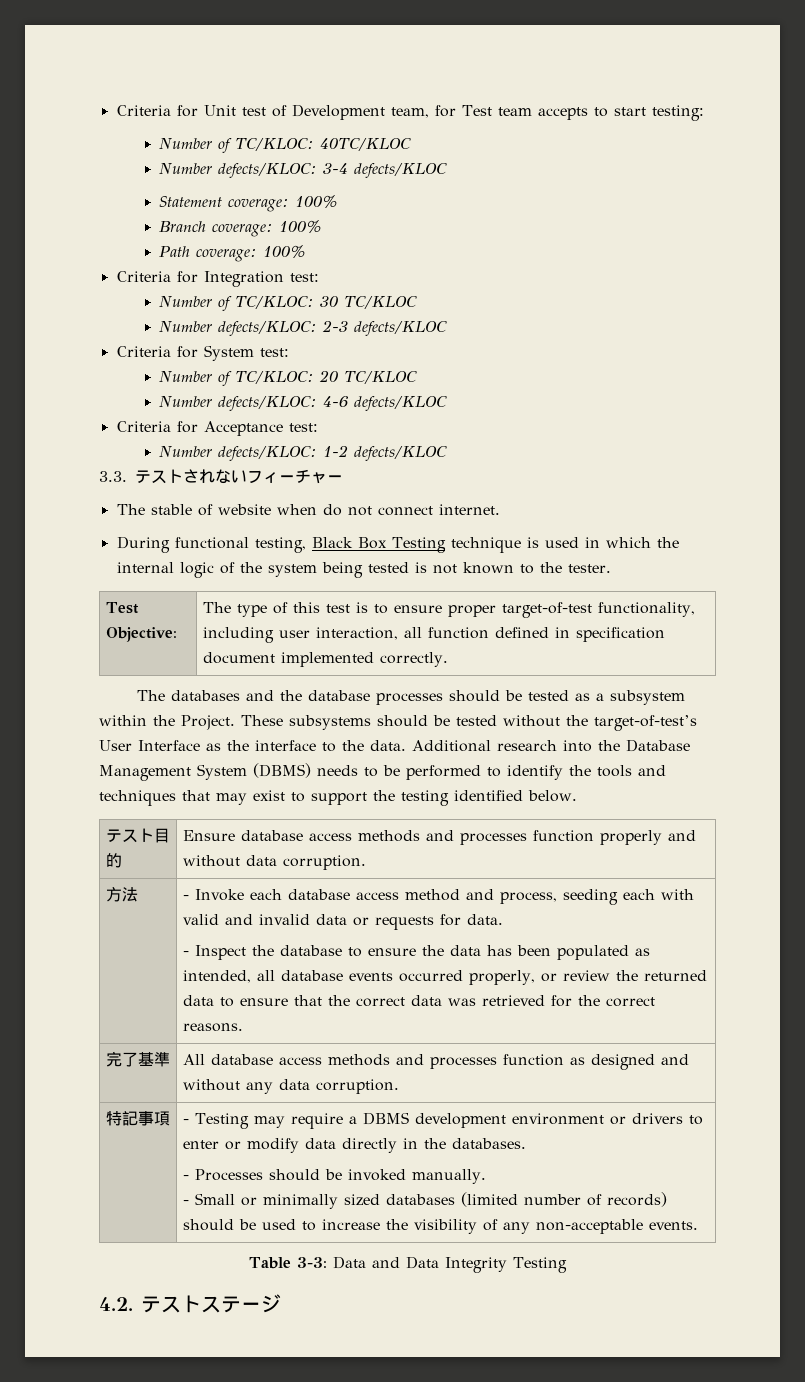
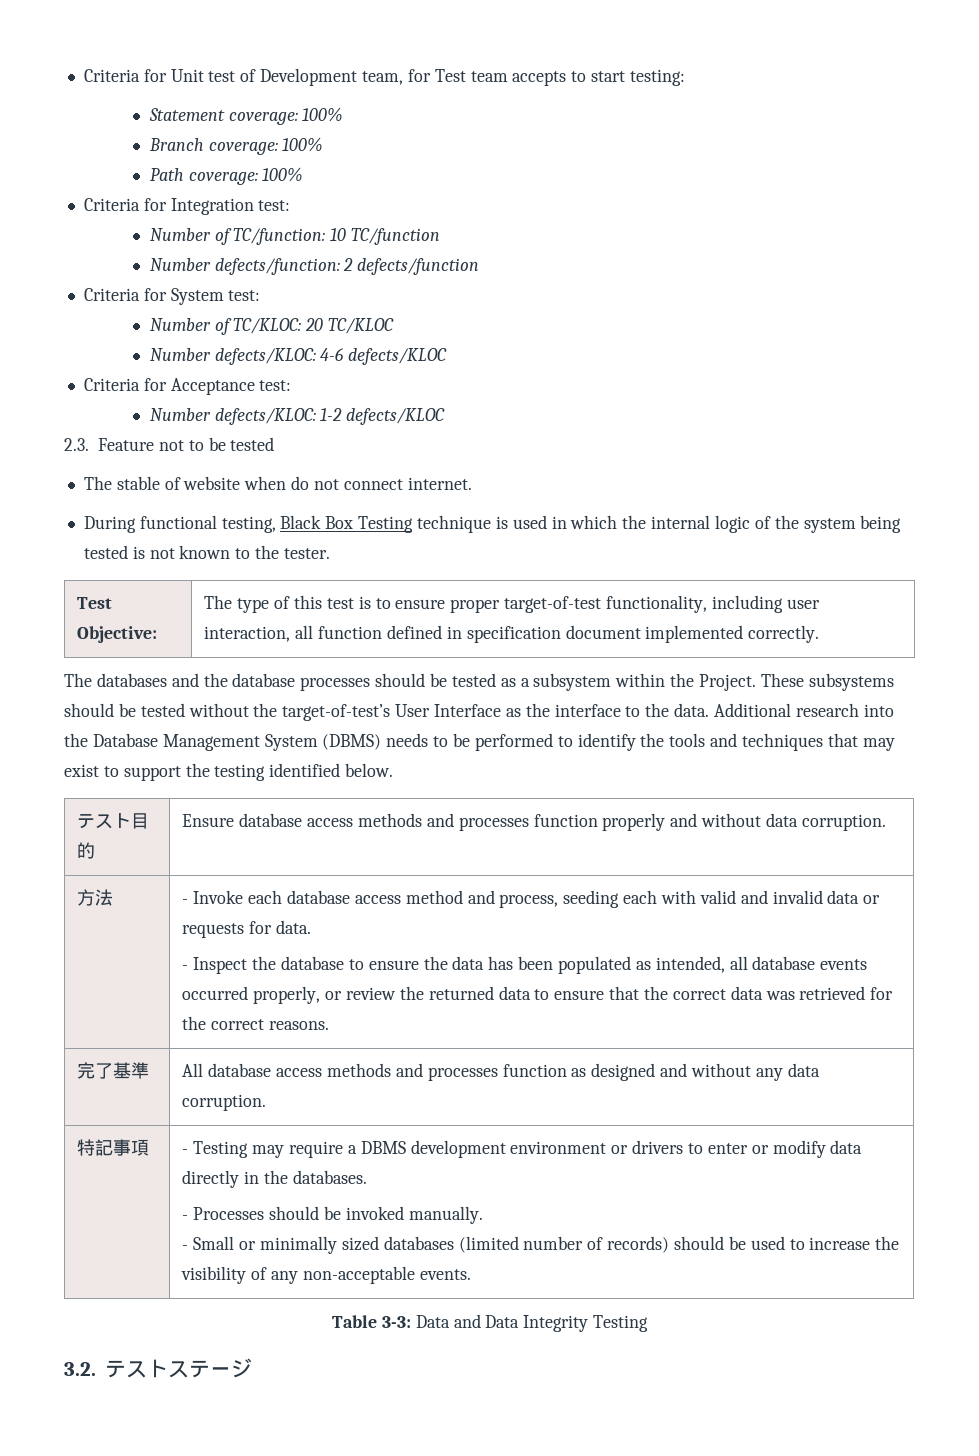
- Number of TC/KLOC: 40TC/KLOC
- Number defects/KLOC: 3-4 defects/KLOC
- Number of TC/KLOC: 30 TC/KLOC
- Number defects/KLOC: 2-3 defects/KLOC
+ Number of TC/function: 10 TC/function
+ Number defects/function: 2 defects/function
- 3.3.テストされないフィーチャー
+ 2.3. Feature not to be tested
- 4.2.テストステージ
+ 3.2.テストステージ

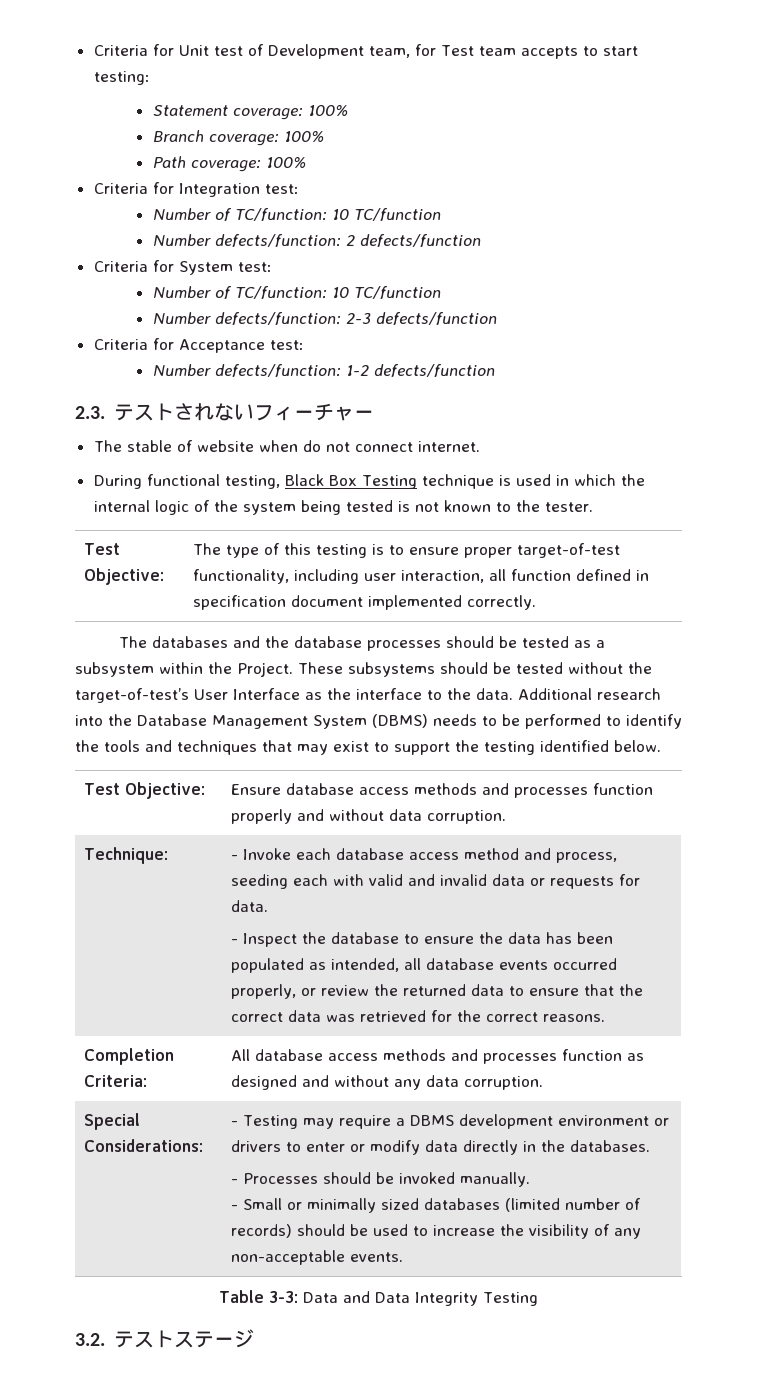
  Criteria for System test:
- Number of TC/KLOC: 20 TC/KLOC
- Number defects/KLOC: 4-6 defects/KLOC
+ Number of TC/function: 10 TC/function
+ Number defects/function: 2-3 defects/function
- Number defects/KLOC: 1-2 defects/KLOC
- 2.3. Feature not to be tested
+ Number defects/function: 1-2 defects/function
+ 2.3.テストされないフィーチャー
- Test Objective: | The type of this test is to ensure proper target-of-test functionality, including user interaction, all function defined in specification document implemented correctly.
+ Test Objective: | The type of this testing is to ensure proper target-of-test functionality, including user interaction, all function defined in specification document implemented correctly.
- テスト目的 | Ensure database access methods and processes function properly and without data corruption.
+ Test Objective: | Ensure database access methods and processes function properly and without data corruption.
- 方法
+ Technique:
- 完了基準 | All database access methods and processes function as designed and without any data corruption.
+ Completion Criteria: | All database access methods and processes function as designed and without any data corruption.
- 特記事項
+ Special Considerations:

